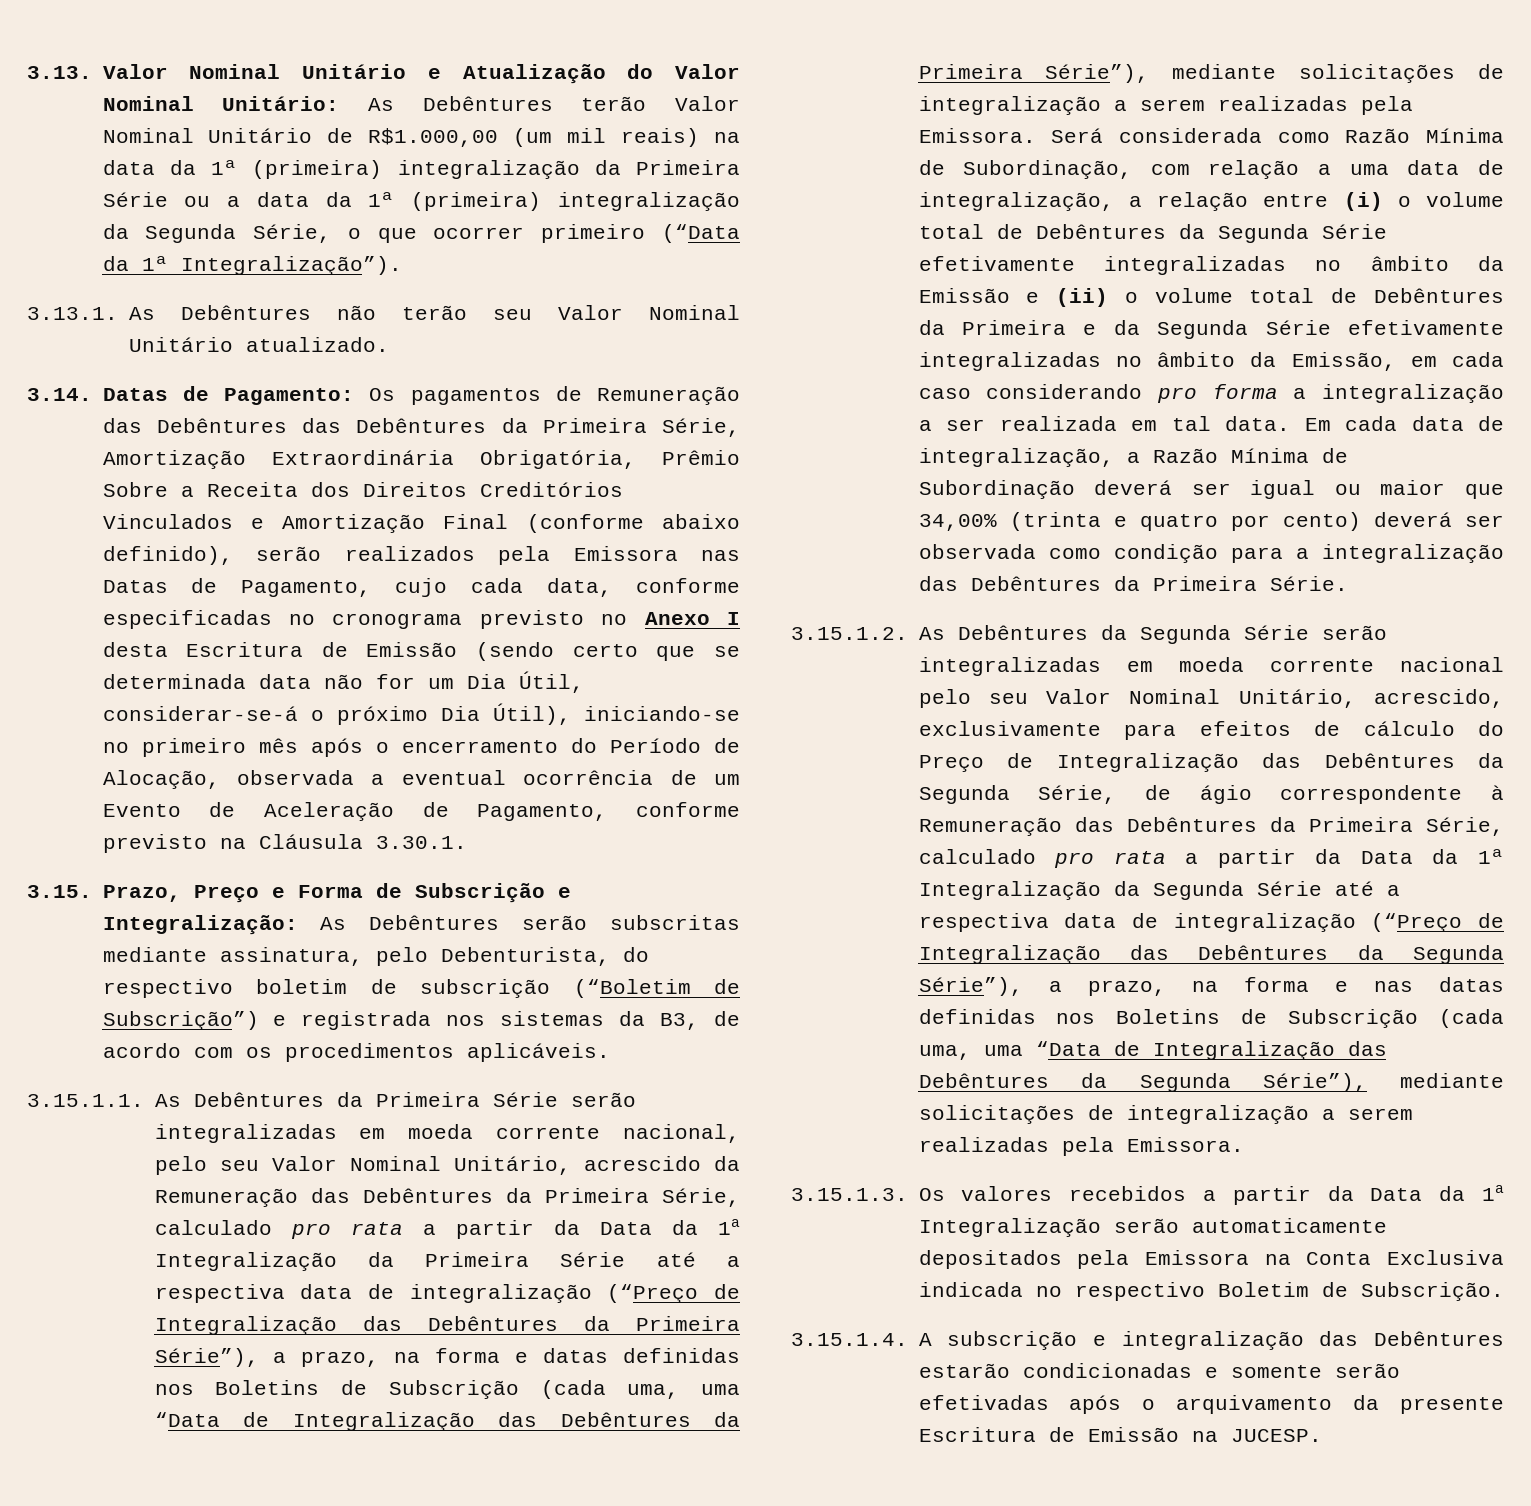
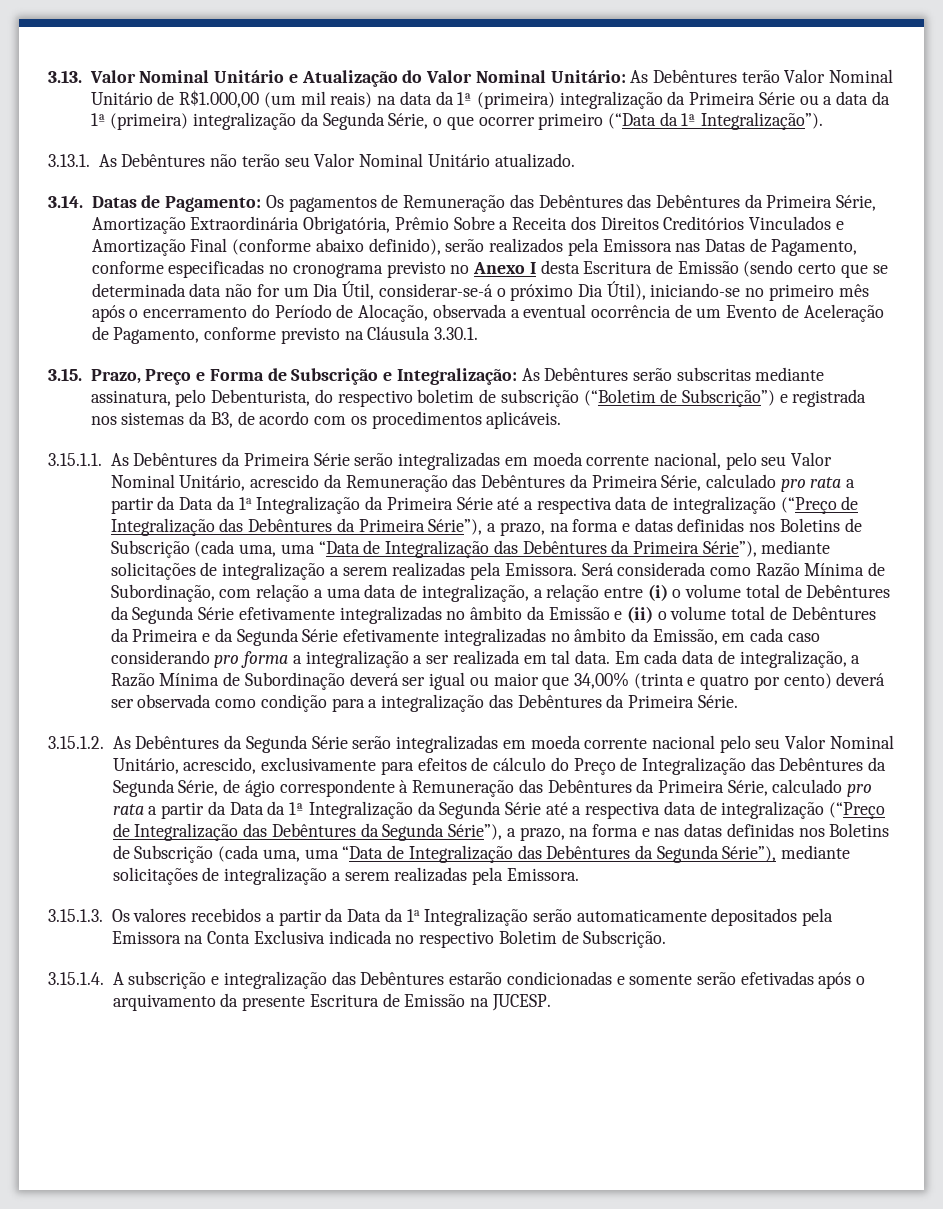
- Os pagamentos de Remuneração das Debêntures das Debêntures da Primeira Série, Amortização Extraordinária Obrigatória, Prêmio Sobre a Receita dos Direitos Creditórios Vinculados e Amortização Final (conforme abaixo definido), serão realizados pela Emissora nas Datas de Pagamento, cujo cada data, conforme especificadas no cronograma previsto no Anexo I desta Escritura de Emissão (sendo certo que se determinada data não for um Dia Útil, considerar-se-á o próximo Dia Útil), iniciando-se no primeiro mês após o encerramento do Período de Alocação, observada a eventual ocorrência de um Evento de Aceleração de Pagamento, conforme previsto na Cláusula 3.30.1.
+ Os pagamentos de Remuneração das Debêntures das Debêntures da Primeira Série, Amortização Extraordinária Obrigatória, Prêmio Sobre a Receita dos Direitos Creditórios Vinculados e Amortização Final (conforme abaixo definido), serão realizados pela Emissora nas Datas de Pagamento, conforme especificadas no cronograma previsto no Anexo I desta Escritura de Emissão (sendo certo que se determinada data não for um Dia Útil, considerar-se-á o próximo Dia Útil), iniciando-se no primeiro mês após o encerramento do Período de Alocação, observada a eventual ocorrência de um Evento de Aceleração de Pagamento, conforme previsto na Cláusula 3.30.1.

